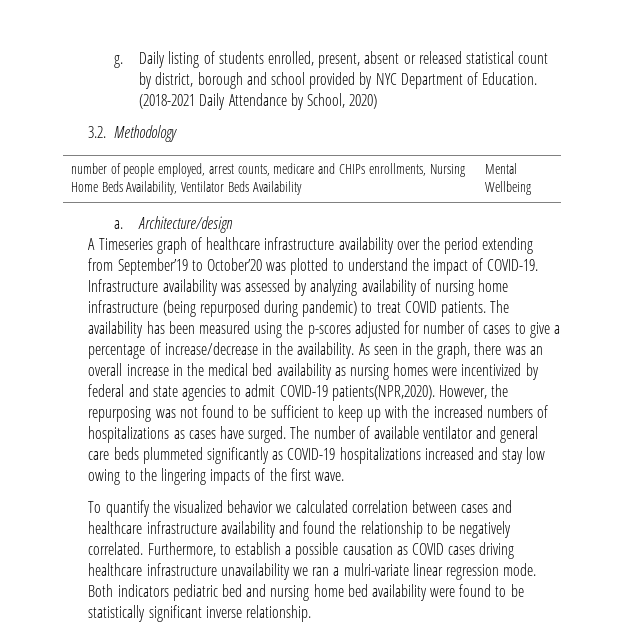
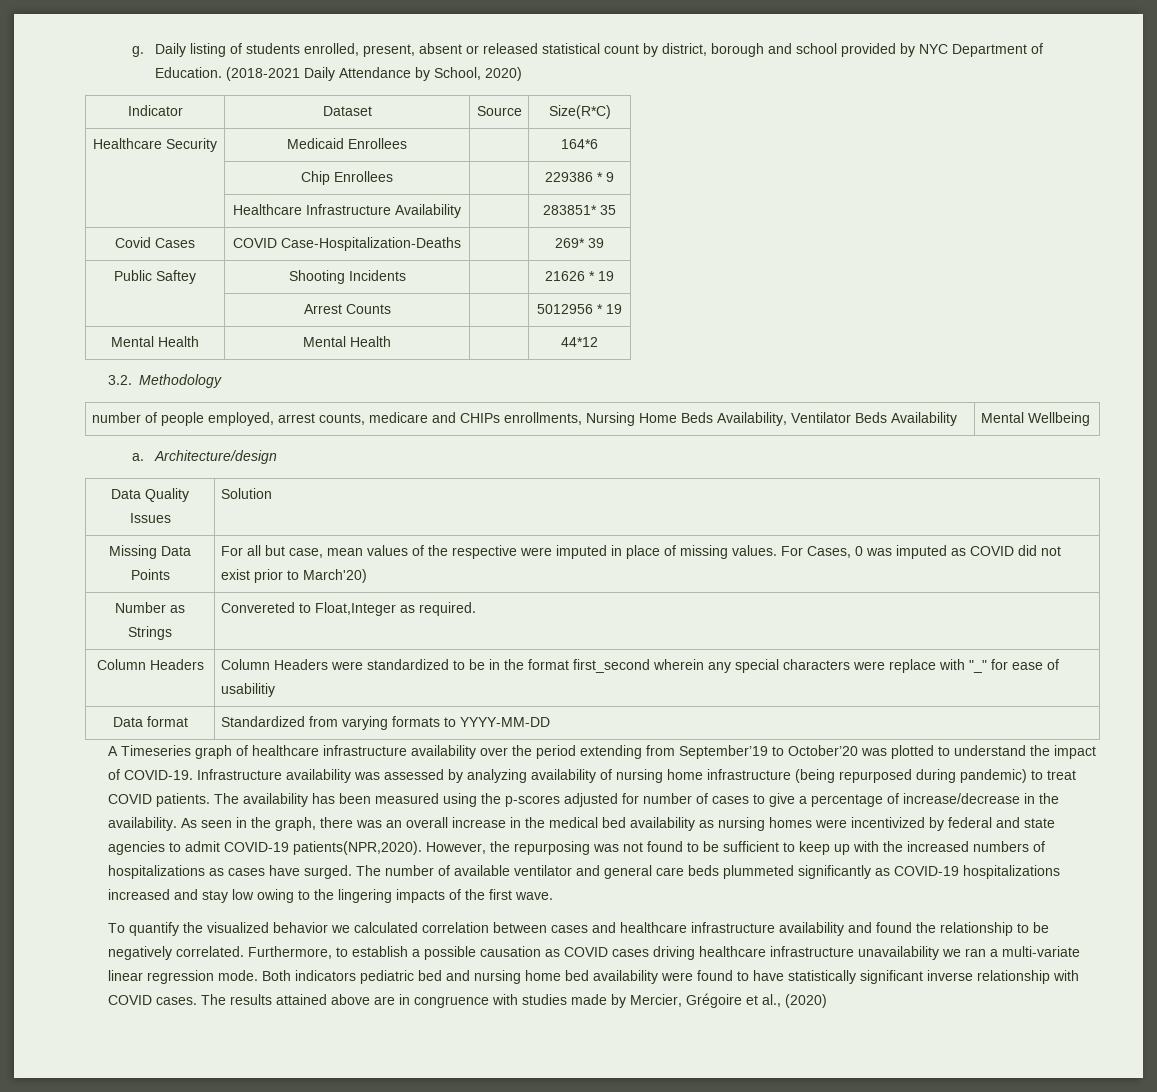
+ Indicator | Dataset | Source | Size(R*C)
+ Healthcare Security | Medicaid Enrollees | | 164*6
+ | Chip Enrollees | | 229386 * 9
+ | Healthcare Infrastructure Availability | | 283851* 35
+ Covid Cases | COVID Case-Hospitalization-Deaths | | 269* 39
+ Public Saftey | Shooting Incidents | | 21626 * 19
+ | Arrest Counts | | 5012956 * 19
+ Mental Health | Mental Health | | 44*12
+ Data Quality Issues | Solution
+ Missing Data Points | For all but case, mean values of the respective were imputed in place of missing values. For Cases, 0 was imputed as COVID did not exist prior to March'20)
+ Number as Strings | Convereted to Float,Integer as required.
+ Column Headers | Column Headers were standardized to be in the format first_second wherein any special characters were replace with "_" for ease of usabilitiy
+ Data format | Standardized from varying formats to YYYY-MM-DD
- Furthermore, to establish a possible causation as COVID cases driving healthcare infrastructure unavailability we ran a mulri-variate linear regression mode.
+ Furthermore, to establish a possible causation as COVID cases driving healthcare infrastructure unavailability we ran a multi-variate linear regression mode.
- Both indicators pediatric bed and nursing home bed availability were found to be statistically significant inverse relationship.
+ Both indicators pediatric bed and nursing home bed availability were found to have statistically significant inverse relationship with COVID cases. The results attained above are in congruence with studies made by Mercier, Grégoire et al., (2020)

